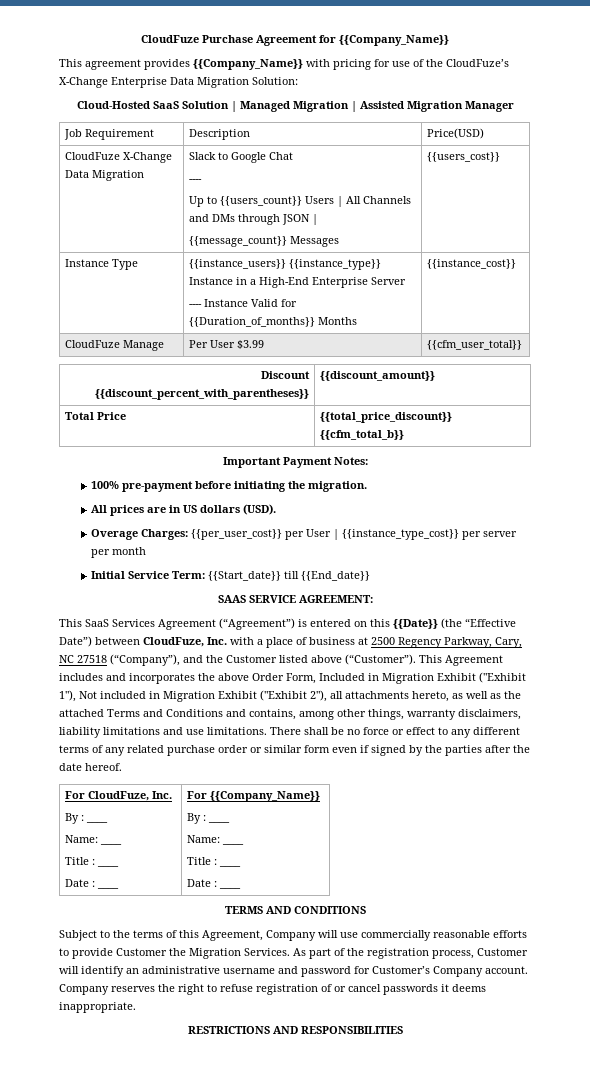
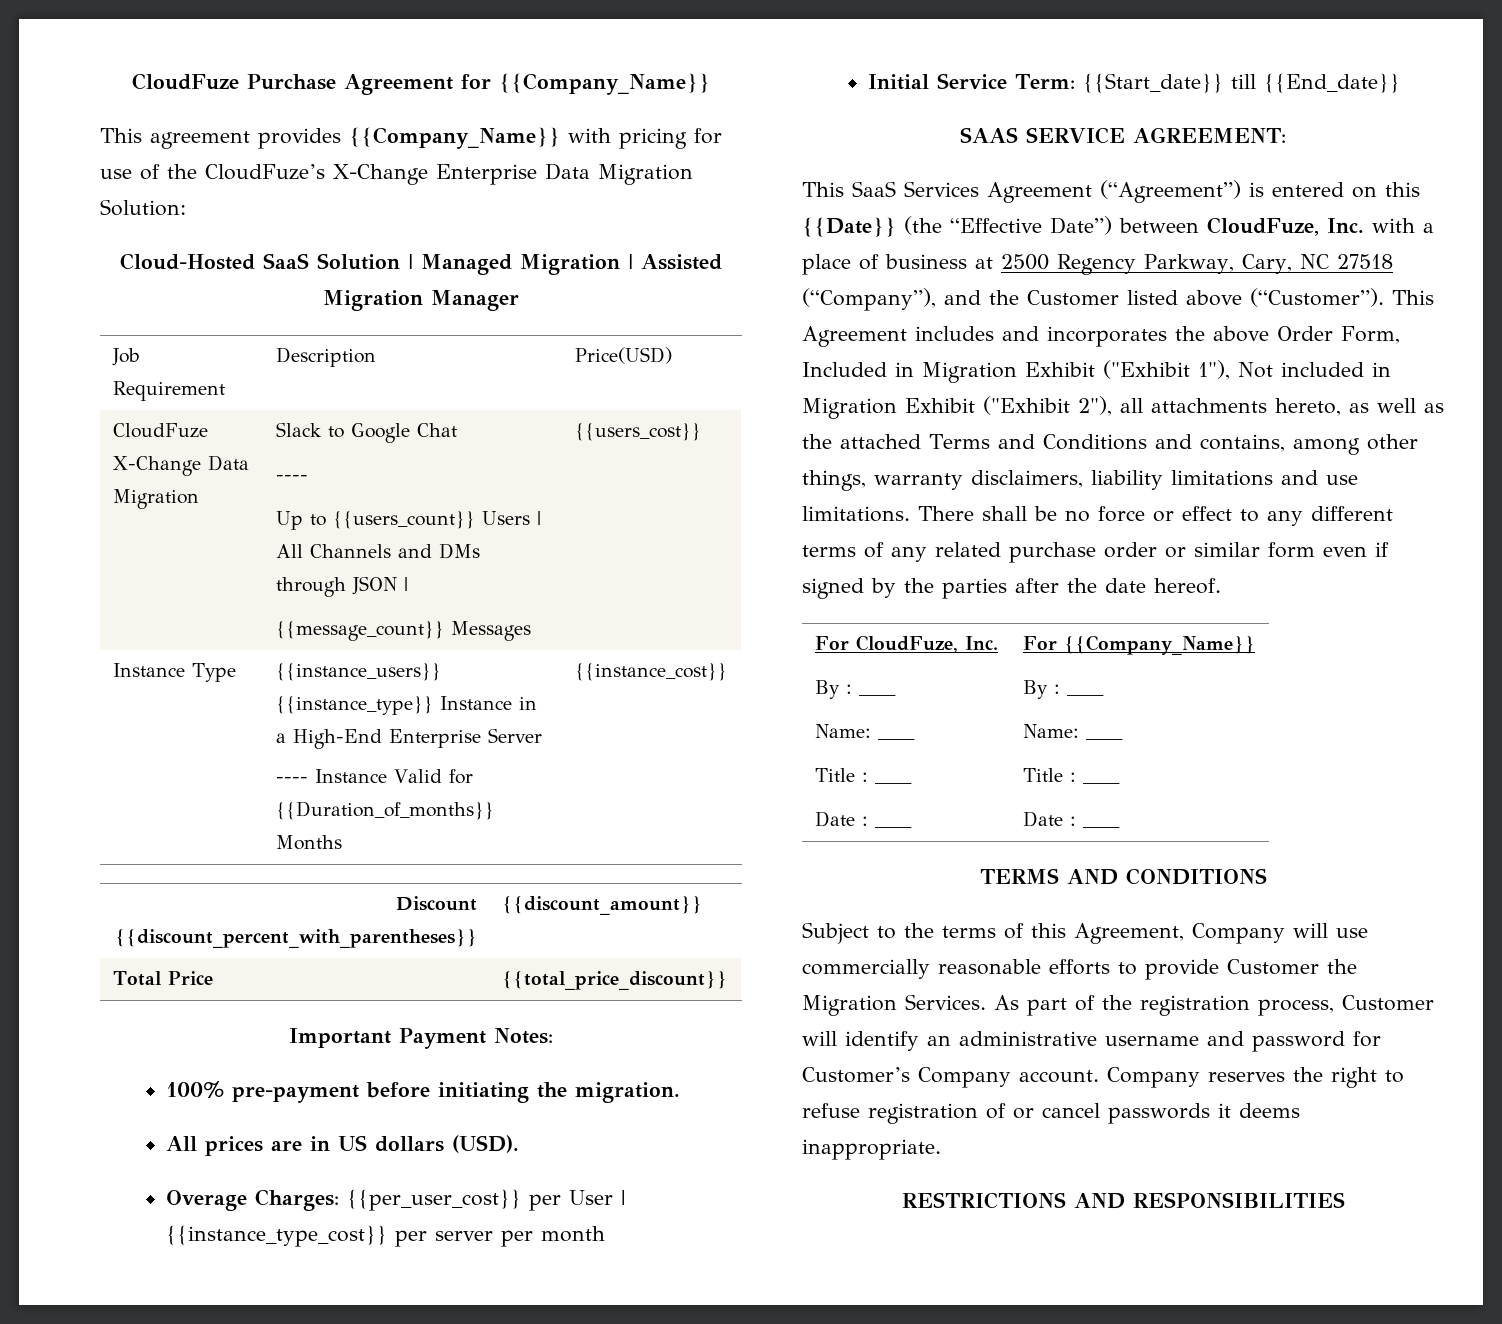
- CloudFuze Manage | Per User $3.99 | {{cfm_user_total}}
- Total Price | {{total_price_discount}} {{cfm_total_b}}
+ Total Price | {{total_price_discount}}

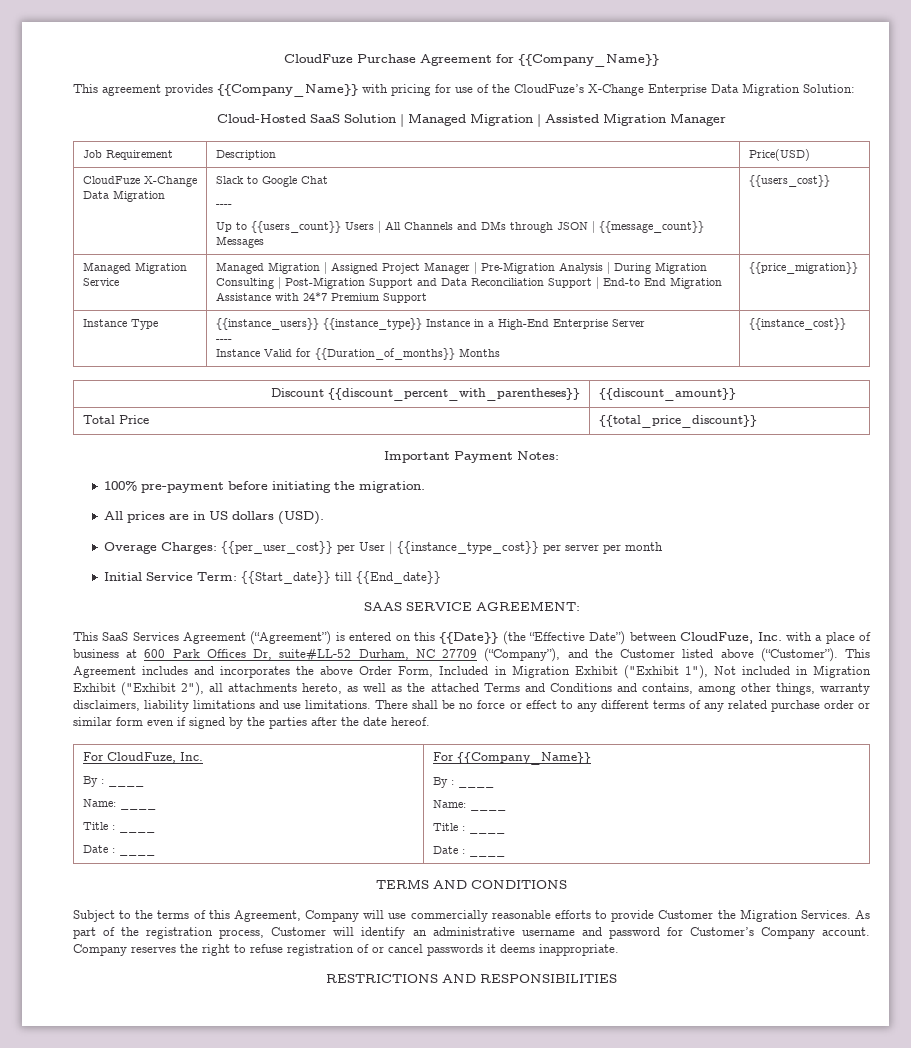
  CloudFuze X-Change Data Migration | Slack to Google Chat
  ----
- Up to {{users_count}} Users | All Channels and DMs through JSON |
- {{message_count}} Messages | {{users_cost}}
+ Up to {{users_count}} Users | All Channels and DMs through JSON | {{message_count}} Messages | {{users_cost}}
+ Managed Migration Service | Managed Migration | Assigned Project Manager | Pre-Migration Analysis | During Migration Consulting | Post-Migration Support and Data Reconciliation Support | End-to End Migration Assistance with 24*7 Premium Support | {{price_migration}}
  Instance Type | {{instance_users}} {{instance_type}} Instance in a High-End Enterprise Server
- ---- Instance Valid for {{Duration_of_months}} Months | {{instance_cost}}
+ ----
+ Instance Valid for {{Duration_of_months}} Months | {{instance_cost}}
- This SaaS Services Agreement (“Agreement”) is entered on this {{Date}} (the “Effective Date”) between CloudFuze, Inc. with a place of business at 2500 Regency Parkway, Cary, NC 27518 (“Company”), and the Customer listed above (“Customer”).
+ This SaaS Services Agreement (“Agreement”) is entered on this {{Date}} (the “Effective Date”) between CloudFuze, Inc. with a place of business at 600 Park Offices Dr, suite#LL-52 Durham, NC 27709 (“Company”), and the Customer listed above (“Customer”).

